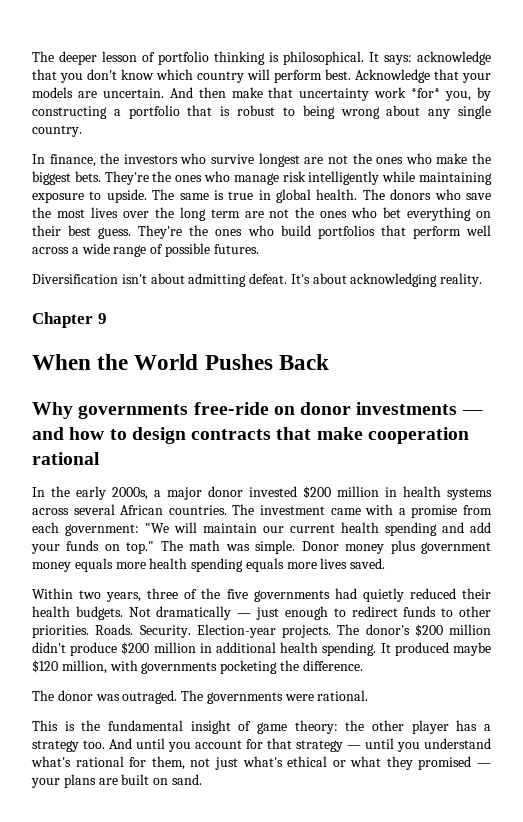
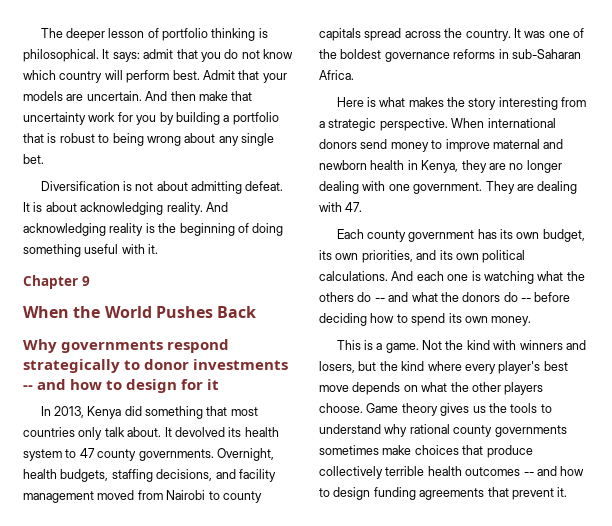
- It says: acknowledge that you don't know which country will perform best.
+ It says: admit that you do not know which country will perform best.
- Acknowledge that your models are uncertain.
+ Admit that your models are uncertain.
- And then make that uncertainty work *for* you, by constructing a portfolio that is robust to being wrong about any single country.
- In finance, the investors who survive longest are not the ones who make the biggest bets. They're the ones who manage risk intelligently while maintaining exposure to upside. The same is true in global health. The donors who save the most lives over the long term are not the ones who bet everything on their best guess. They're the ones who build portfolios that perform well across a wide range of possible futures.
+ And then make that uncertainty work for you by building a portfolio that is robust to being wrong about any single bet.
- Diversification isn't about admitting defeat.
+ Diversification is not about admitting defeat.
- It's about acknowledging reality.
+ It is about acknowledging reality. And acknowledging reality is the beginning of doing something useful with it.
- Why governments free-ride on donor investments — and how to design contracts that make cooperation rational
- In the early 2000s, a major donor invested $200 million in health systems across several African countries. The investment came with a promise from each government: "We will maintain our current health spending and add your funds on top." The math was simple. Donor money plus government money equals more health spending equals more lives saved.
- Within two years, three of the five governments had quietly reduced their health budgets. Not dramatically — just enough to redirect funds to other priorities. Roads. Security. Election-year projects. The donor's $200 million didn't produce $200 million in additional health spending. It produced maybe $120 million, with governments pocketing the difference.
- The donor was outraged. The governments were rational.
- This is the fundamental insight of game theory: the other player has a strategy too. And until you account for that strategy — until you understand what's rational for them, not just what's ethical or what they promised — your plans are built on sand.
+ Why governments respond strategically to donor investments -- and how to design for it
+ In 2013, Kenya did something that most countries only talk about. It devolved its health system to 47 county governments. Overnight, health budgets, staffing decisions, and facility management moved from Nairobi to county capitals spread across the country. It was one of the boldest governance reforms in sub-Saharan Africa.
+ Here is what makes the story interesting from a strategic perspective. When international donors send money to improve maternal and newborn health in Kenya, they are no longer dealing with one government. They are dealing with 47.
+ Each county government has its own budget, its own priorities, and its own political calculations. And each one is watching what the others do -- and what the donors do -- before deciding how to spend its own money.
+ This is a game. Not the kind with winners and losers, but the kind where every player's best move depends on what the other players choose. Game theory gives us the tools to understand why rational county governments sometimes make choices that produce collectively terrible health outcomes -- and how to design funding agreements that prevent it.

